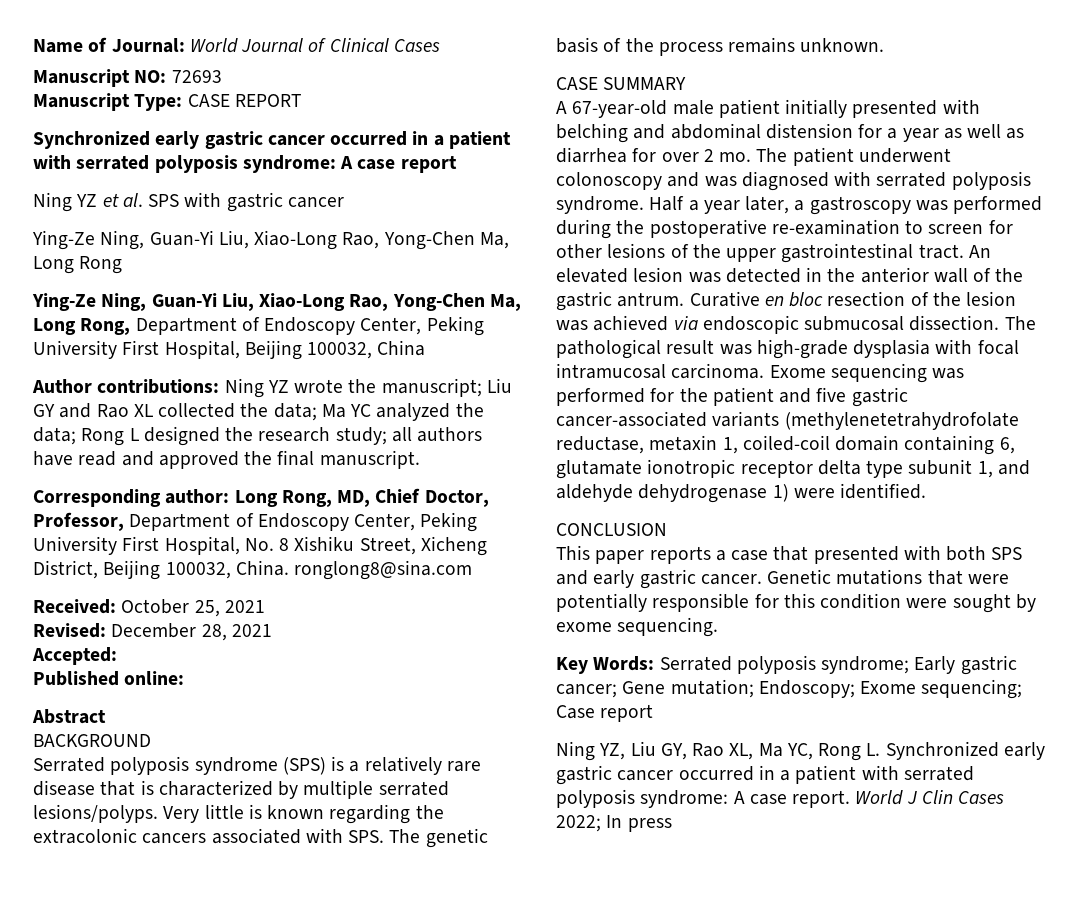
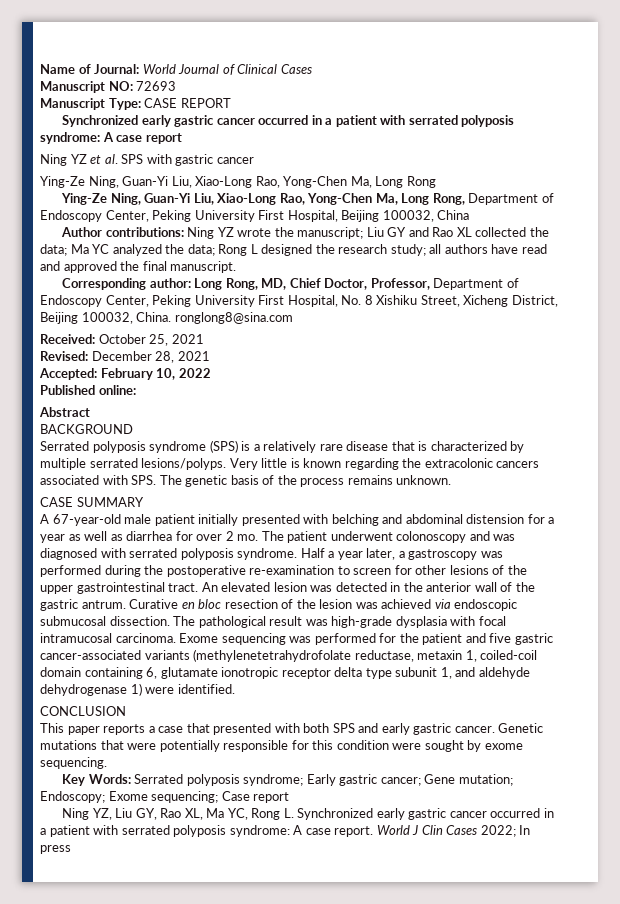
- Accepted:
+ Accepted: February 10, 2022

